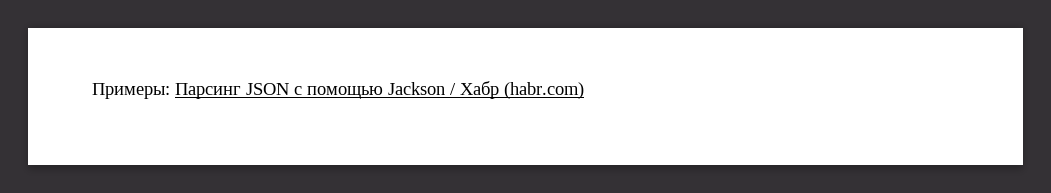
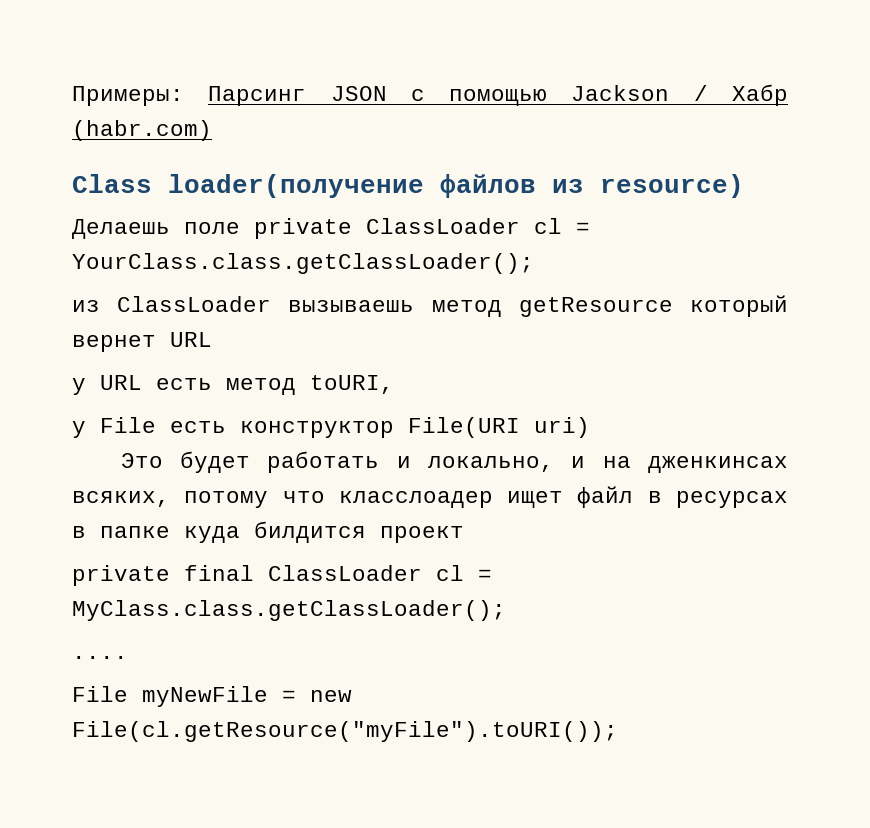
+ Class loader(получение файлов из resource)
+ Делаешь поле private ClassLoader cl = YourClass.class.getClassLoader();
+ из ClassLoader вызываешь метод getResource который вернет URL
+ у URL есть метод toURI,
+ у File есть конструктор File(URI uri)
+ Это будет работать и локально, и на дженкинсах всяких, потому что класслоадер ищет файл в ресурсах в папке куда билдится проект
+ private final ClassLoader cl = MyClass.class.getClassLoader();
+ ....
+ File myNewFile = new File(cl.getResource("myFile").toURI());

